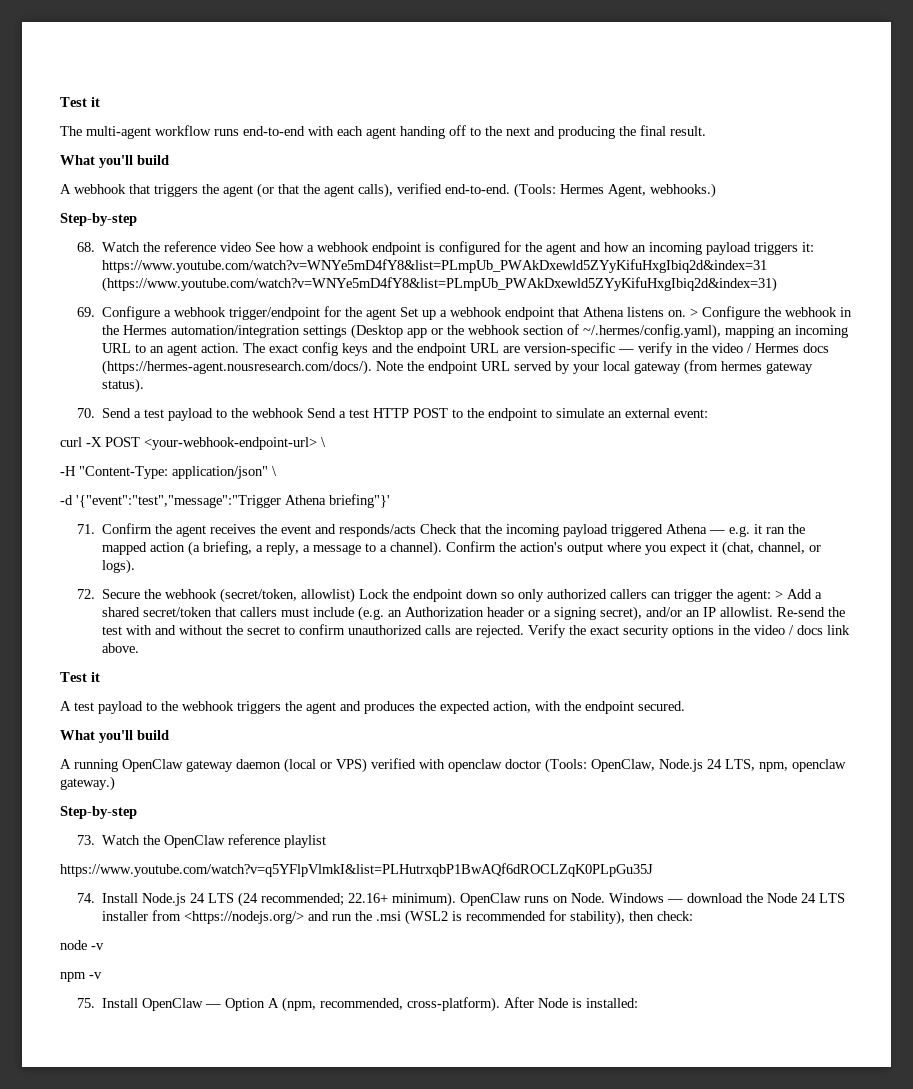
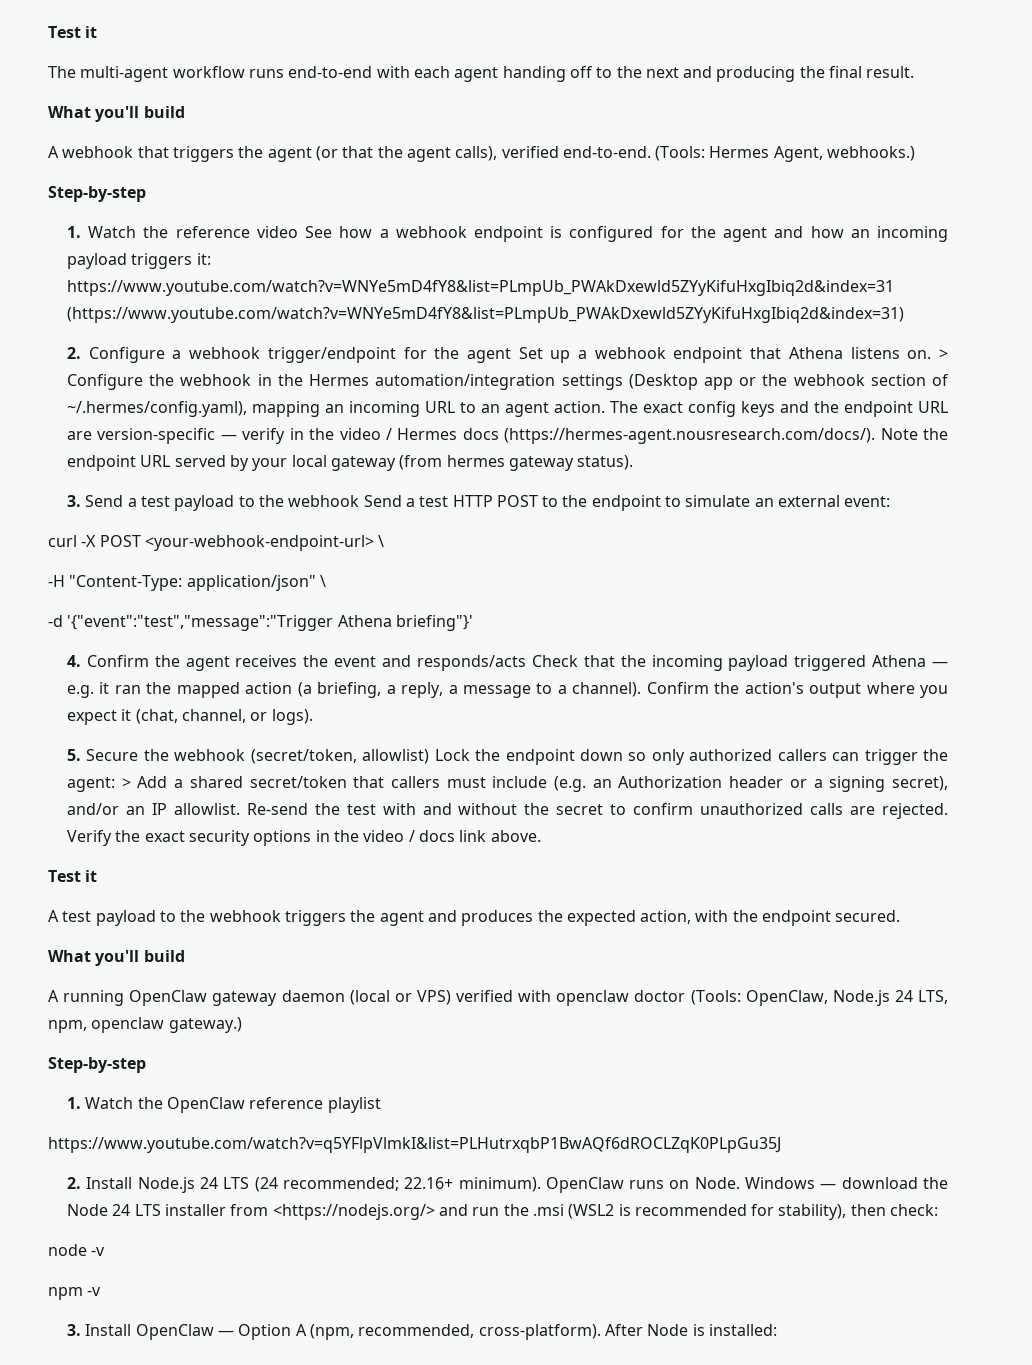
- 68. Watch the reference video See how a webhook endpoint is configured for the agent and how an incoming payload triggers it: https://www.youtube.com/watch?v=WNYe5mD4fY8&list=PLmpUb_PWAkDxewld5ZYyKifuHxgIbiq2d&index=31 (https://www.youtube.com/watch?v=WNYe5mD4fY8&list=PLmpUb_PWAkDxewld5ZYyKifuHxgIbiq2d&index=31)
+ 1. Watch the reference video See how a webhook endpoint is configured for the agent and how an incoming payload triggers it: https://www.youtube.com/watch?v=WNYe5mD4fY8&list=PLmpUb_PWAkDxewld5ZYyKifuHxgIbiq2d&index=31 (https://www.youtube.com/watch?v=WNYe5mD4fY8&list=PLmpUb_PWAkDxewld5ZYyKifuHxgIbiq2d&index=31)
- 69. Configure a webhook trigger/endpoint for the agent Set up a webhook endpoint that Athena listens on.
+ 2. Configure a webhook trigger/endpoint for the agent Set up a webhook endpoint that Athena listens on.
- 70. Send a test payload to the webhook Send a test HTTP POST to the endpoint to simulate an external event:
+ 3. Send a test payload to the webhook Send a test HTTP POST to the endpoint to simulate an external event:
- 71. Confirm the agent receives the event and responds/acts Check that the incoming payload triggered Athena — e.g. it ran the mapped action (a briefing, a reply, a message to a channel).
+ 4. Confirm the agent receives the event and responds/acts Check that the incoming payload triggered Athena — e.g. it ran the mapped action (a briefing, a reply, a message to a channel).
- 72. Secure the webhook (secret/token, allowlist) Lock the endpoint down so only authorized callers can trigger the agent: > Add a shared secret/token that callers must include (e.g. an Authorization header or a signing secret), and/or an IP allowlist.
+ 5. Secure the webhook (secret/token, allowlist) Lock the endpoint down so only authorized callers can trigger the agent: > Add a shared secret/token that callers must include (e.g. an Authorization header or a signing secret), and/or an IP allowlist.
- 73. Watch the OpenClaw reference playlist
+ 1. Watch the OpenClaw reference playlist
- 74. Install Node.js 24 LTS (24 recommended; 22.16+ minimum).
+ 2. Install Node.js 24 LTS (24 recommended; 22.16+ minimum).
- 75. Install OpenClaw — Option A (npm, recommended, cross-platform).
+ 3. Install OpenClaw — Option A (npm, recommended, cross-platform).

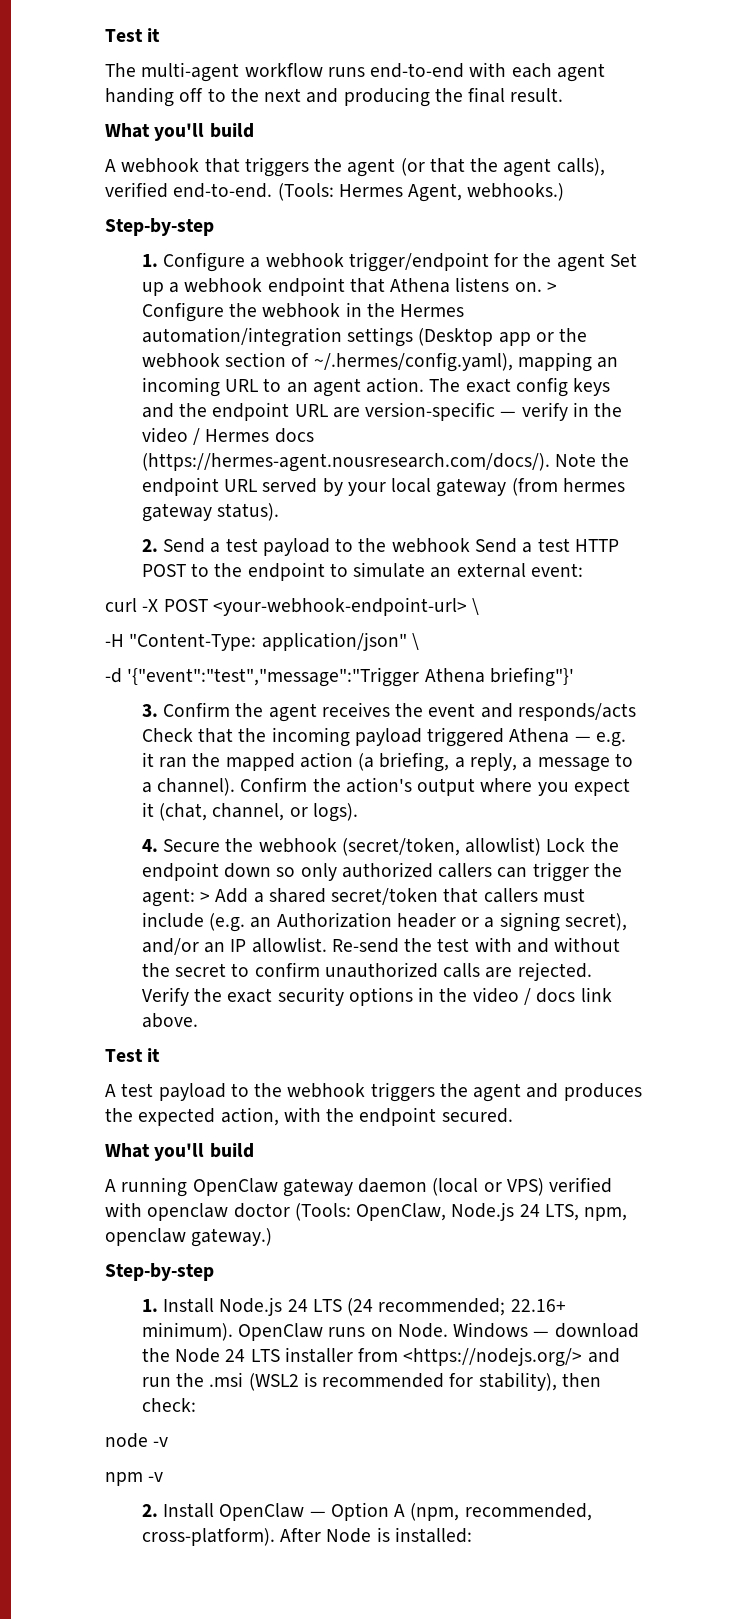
- 1. Watch the reference video See how a webhook endpoint is configured for the agent and how an incoming payload triggers it: https://www.youtube.com/watch?v=WNYe5mD4fY8&list=PLmpUb_PWAkDxewld5ZYyKifuHxgIbiq2d&index=31 (https://www.youtube.com/watch?v=WNYe5mD4fY8&list=PLmpUb_PWAkDxewld5ZYyKifuHxgIbiq2d&index=31)
- 2. Configure a webhook trigger/endpoint for the agent Set up a webhook endpoint that Athena listens on.
+ 1. Configure a webhook trigger/endpoint for the agent Set up a webhook endpoint that Athena listens on.
- 3. Send a test payload to the webhook Send a test HTTP POST to the endpoint to simulate an external event:
+ 2. Send a test payload to the webhook Send a test HTTP POST to the endpoint to simulate an external event:
- 4. Confirm the agent receives the event and responds/acts Check that the incoming payload triggered Athena — e.g. it ran the mapped action (a briefing, a reply, a message to a channel).
+ 3. Confirm the agent receives the event and responds/acts Check that the incoming payload triggered Athena — e.g. it ran the mapped action (a briefing, a reply, a message to a channel).
- 5. Secure the webhook (secret/token, allowlist) Lock the endpoint down so only authorized callers can trigger the agent: > Add a shared secret/token that callers must include (e.g. an Authorization header or a signing secret), and/or an IP allowlist.
+ 4. Secure the webhook (secret/token, allowlist) Lock the endpoint down so only authorized callers can trigger the agent: > Add a shared secret/token that callers must include (e.g. an Authorization header or a signing secret), and/or an IP allowlist.
- 1. Watch the OpenClaw reference playlist
- https://www.youtube.com/watch?v=q5YFlpVlmkI&list=PLHutrxqbP1BwAQf6dROCLZqK0PLpGu35J
- 2. Install Node.js 24 LTS (24 recommended; 22.16+ minimum).
+ 1. Install Node.js 24 LTS (24 recommended; 22.16+ minimum).
- 3. Install OpenClaw — Option A (npm, recommended, cross-platform).
+ 2. Install OpenClaw — Option A (npm, recommended, cross-platform).

